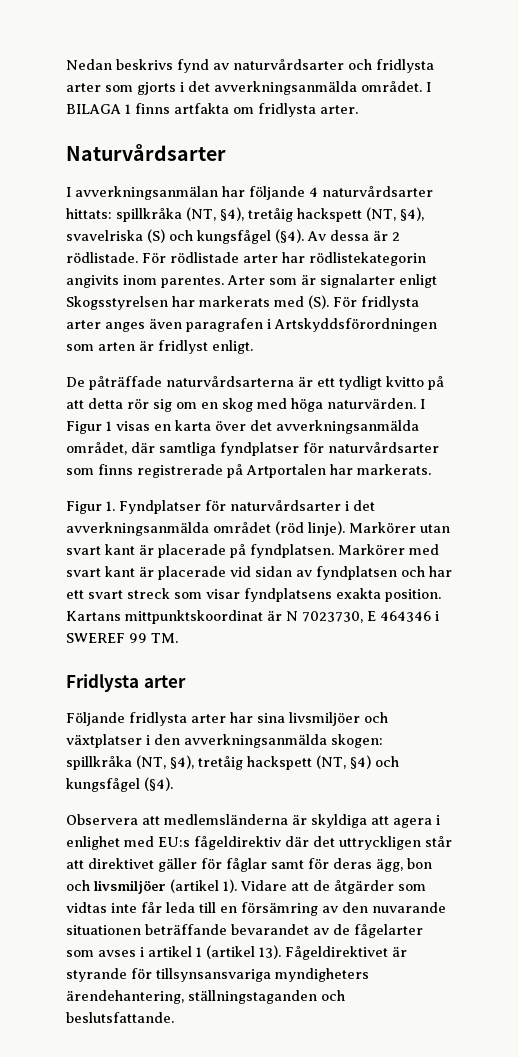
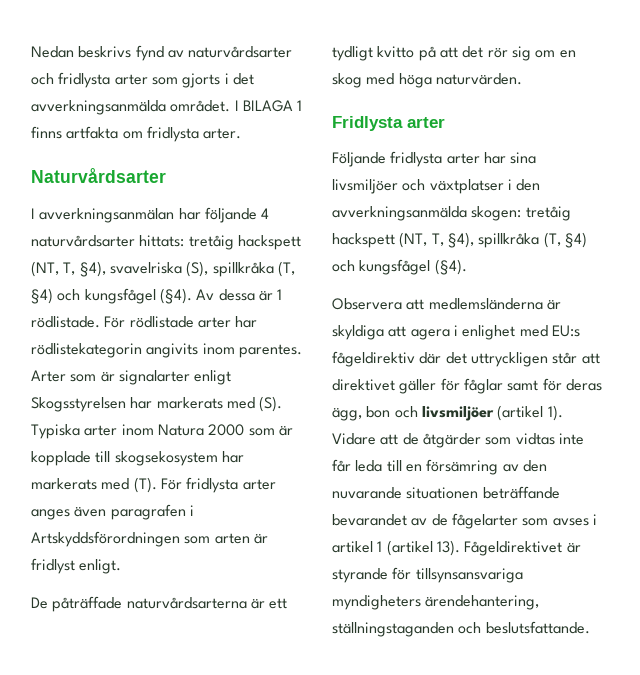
- I avverkningsanmälan har följande 4 naturvårdsarter hittats: spillkråka (NT, §4), tretåig hackspett (NT, §4), svavelriska (S) och kungsfågel (§4).
+ I avverkningsanmälan har följande 4 naturvårdsarter hittats: tretåig hackspett (NT, T, §4), svavelriska (S), spillkråka (T, §4) och kungsfågel (§4).
- Av dessa är 2 rödlistade.
+ Av dessa är 1 rödlistade.
- Arter som är signalarter enligt Skogsstyrelsen har markerats med (S). För fridlysta arter anges även paragrafen i Artskyddsförordningen som arten är fridlyst enligt.
+ Arter som är signalarter enligt Skogsstyrelsen har markerats med (S). Typiska arter inom Natura 2000 som är kopplade till skogsekosystem har markerats med (T). För fridlysta arter anges även paragrafen i Artskyddsförordningen som arten är fridlyst enligt.
- De påträffade naturvårdsarterna är ett tydligt kvitto på att detta rör sig om en skog med höga naturvärden. I Figur 1 visas en karta över det avverkningsanmälda området, där samtliga fyndplatser för naturvårdsarter som finns registrerade på Artportalen har markerats.
- Figur 1. Fyndplatser för naturvårdsarter i det avverkningsanmälda området (röd linje). Markörer utan svart kant är placerade på fyndplatsen. Markörer med svart kant är placerade vid sidan av fyndplatsen och har ett svart streck som visar fyndplatsens exakta position. Kartans mittpunktskoordinat är N 7023730, E 464346 i SWEREF 99 TM.
+ De påträffade naturvårdsarterna är ett tydligt kvitto på att det rör sig om en skog med höga naturvärden.
- Följande fridlysta arter har sina livsmiljöer och växtplatser i den avverkningsanmälda skogen: spillkråka (NT, §4), tretåig hackspett (NT, §4) och kungsfågel (§4).
+ Följande fridlysta arter har sina livsmiljöer och växtplatser i den avverkningsanmälda skogen: tretåig hackspett (NT, T, §4), spillkråka (T, §4) och kungsfågel (§4).

